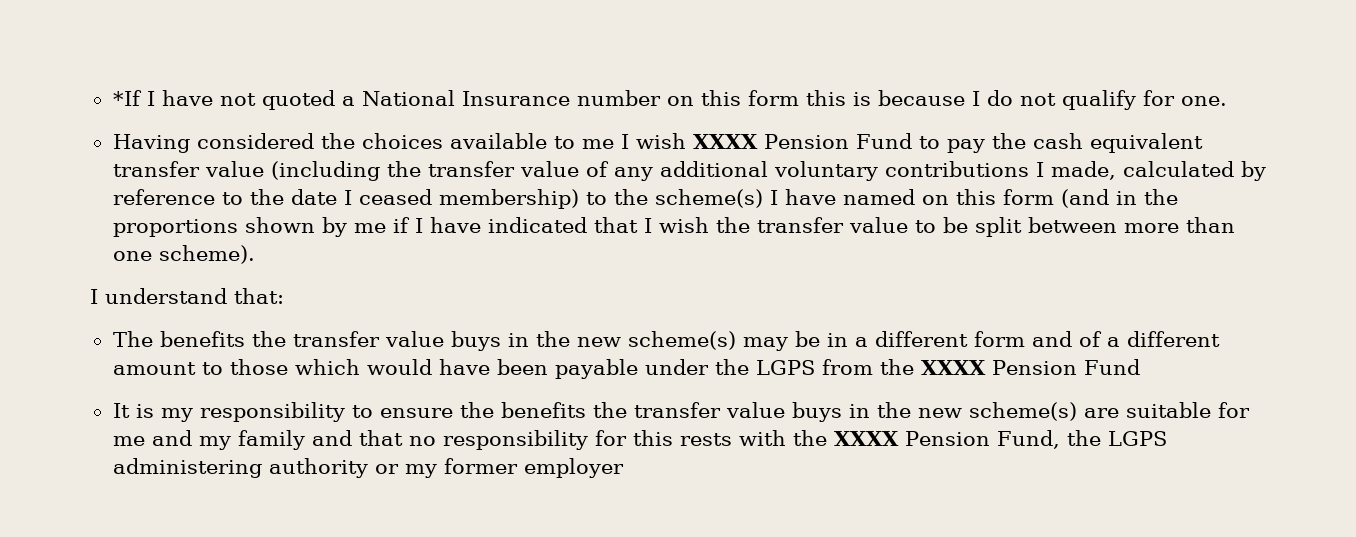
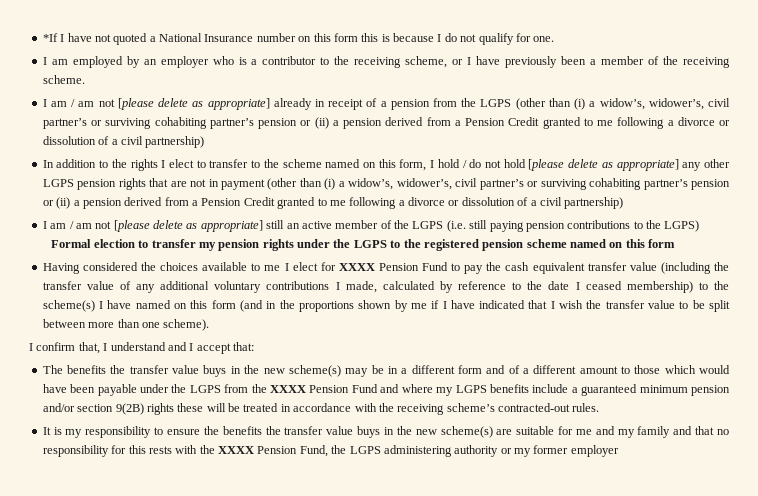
+ I am employed by an employer who is a contributor to the receiving scheme, or I have previously been a member of the receiving scheme.
+ I am / am not [please delete as appropriate] already in receipt of a pension from the LGPS (other than (i) a widow’s, widower’s, civil partner’s or surviving cohabiting partner’s pension or (ii) a pension derived from a Pension Credit granted to me following a divorce or dissolution of a civil partnership)
+ In addition to the rights I elect to transfer to the scheme named on this form, I hold / do not hold [please delete as appropriate] any other LGPS pension rights that are not in payment (other than (i) a widow’s, widower’s, civil partner’s or surviving cohabiting partner’s pension or (ii) a pension derived from a Pension Credit granted to me following a divorce or dissolution of a civil partnership)
+ I am / am not [please delete as appropriate] still an active member of the LGPS (i.e. still paying pension contributions to the LGPS)
+ Formal election to transfer my pension rights under the LGPS to the registered pension scheme named on this form
- Having considered the choices available to me I wish XXXX Pension Fund to pay the cash equivalent transfer value (including the transfer value of any additional voluntary contributions I made, calculated by reference to the date I ceased membership) to the scheme(s) I have named on this form (and in the proportions shown by me if I have indicated that I wish the transfer value to be split between more than one scheme).
+ Having considered the choices available to me I elect for XXXX Pension Fund to pay the cash equivalent transfer value (including the transfer value of any additional voluntary contributions I made, calculated by reference to the date I ceased membership) to the scheme(s) I have named on this form (and in the proportions shown by me if I have indicated that I wish the transfer value to be split between more than one scheme).
- I understand that:
+ I confirm that, I understand and I accept that:
- The benefits the transfer value buys in the new scheme(s) may be in a different form and of a different amount to those which would have been payable under the LGPS from the XXXX Pension Fund
+ The benefits the transfer value buys in the new scheme(s) may be in a different form and of a different amount to those which would have been payable under the LGPS from the XXXX Pension Fund and where my LGPS benefits include a guaranteed minimum pension and/or section 9(2B) rights these will be treated in accordance with the receiving scheme’s contracted-out rules.

